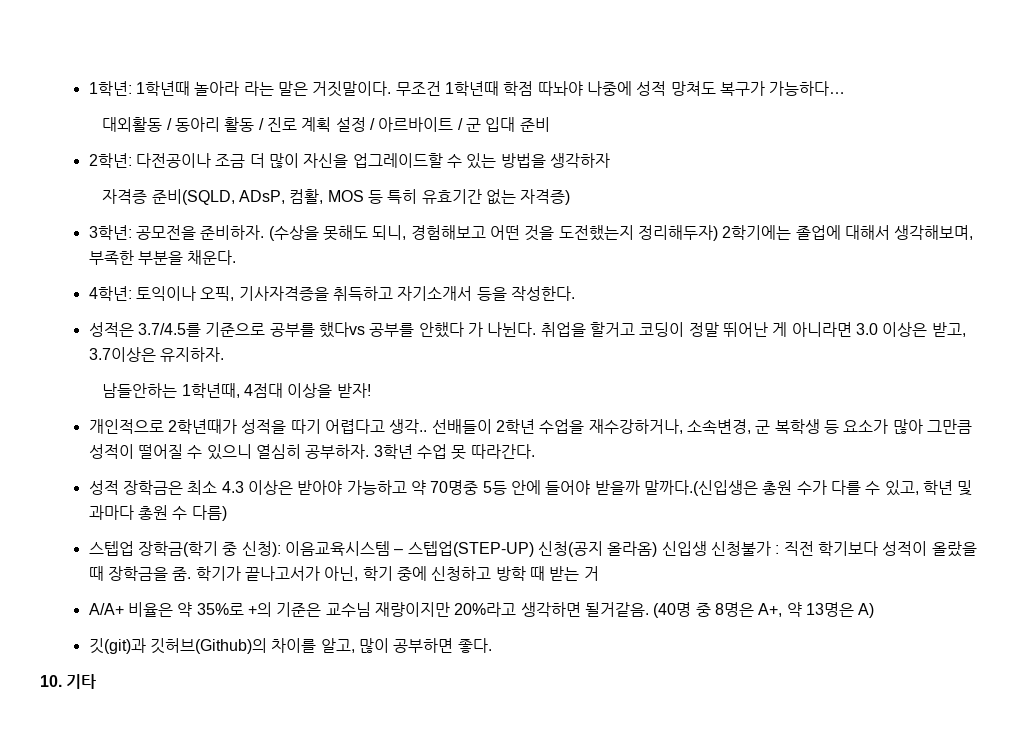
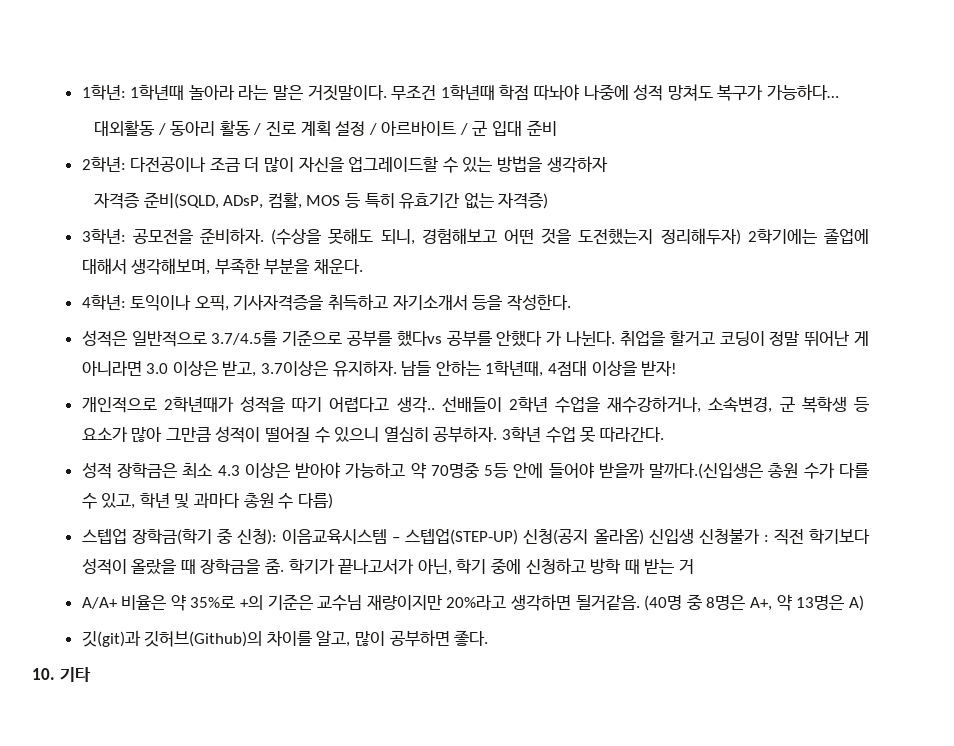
- 성적은 3.7/4.5를 기준으로 공부를 했다vs 공부를 안했다 가 나뉜다.
+ 성적은 일반적으로 3.7/4.5를 기준으로 공부를 했다vs 공부를 안했다 가 나뉜다.
- 취업을 할거고 코딩이 정말 뛰어난 게 아니라면 3.0 이상은 받고, 3.7이상은 유지하자.
- 남들안하는 1학년때, 4점대 이상을 받자!
+ 취업을 할거고 코딩이 정말 뛰어난 게 아니라면 3.0 이상은 받고, 3.7이상은 유지하자. 남들 안하는 1학년때, 4점대 이상을 받자!

